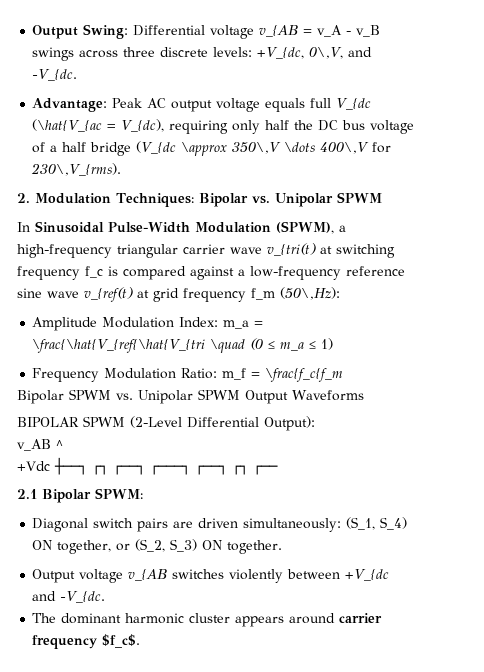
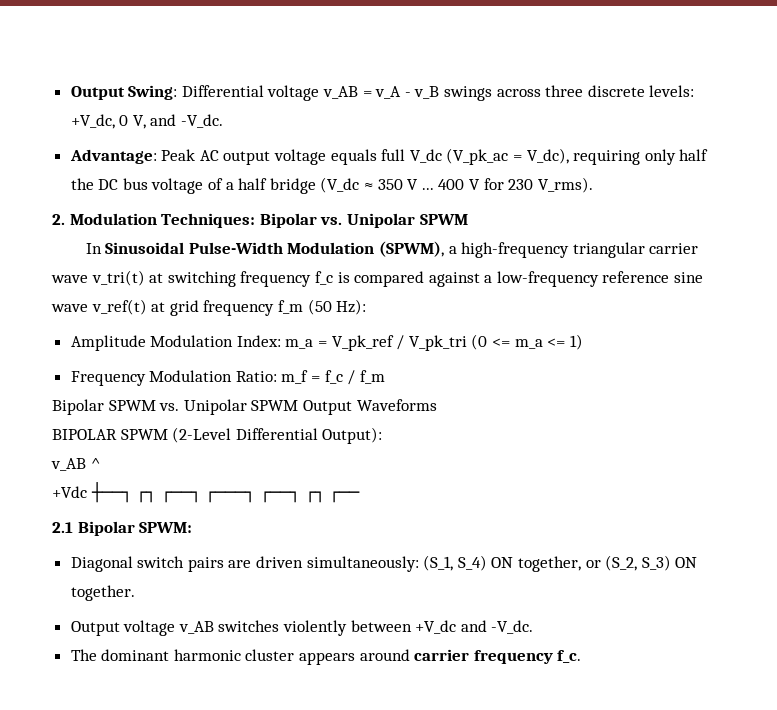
- Output Swing: Differential voltage v_{AB = v_A - v_B swings across three discrete levels: +V_{dc, 0\,V, and -V_{dc.
+ Output Swing: Differential voltage v_AB = v_A - v_B swings across three discrete levels: +V_dc, 0 V, and -V_dc.
- Advantage: Peak AC output voltage equals full V_{dc (\hat{V_{ac = V_{dc), requiring only half the DC bus voltage of a half bridge (V_{dc \approx 350\,V \dots 400\,V for 230\,V_{rms).
+ Advantage: Peak AC output voltage equals full V_dc (V_pk_ac = V_dc), requiring only half the DC bus voltage of a half bridge (V_dc ≈ 350 V ... 400 V for 230 V_rms).
- In Sinusoidal Pulse-Width Modulation (SPWM), a high-frequency triangular carrier wave v_{tri(t) at switching frequency f_c is compared against a low-frequency reference sine wave v_{ref(t) at grid frequency f_m (50\,Hz):
+ In Sinusoidal Pulse-Width Modulation (SPWM), a high-frequency triangular carrier wave v_tri(t) at switching frequency f_c is compared against a low-frequency reference sine wave v_ref(t) at grid frequency f_m (50 Hz):
- Amplitude Modulation Index: m_a = \frac{\hat{V_{ref{\hat{V_{tri \quad (0 ≤ m_a ≤ 1)
+ Amplitude Modulation Index: m_a = V_pk_ref / V_pk_tri (0 <= m_a <= 1)
- Frequency Modulation Ratio: m_f = \frac{f_c{f_m
+ Frequency Modulation Ratio: m_f = f_c / f_m
- Output voltage v_{AB switches violently between +V_{dc and -V_{dc.
+ Output voltage v_AB switches violently between +V_dc and -V_dc.
- The dominant harmonic cluster appears around carrier frequency $f_c$.
+ The dominant harmonic cluster appears around carrier frequency f_c.

